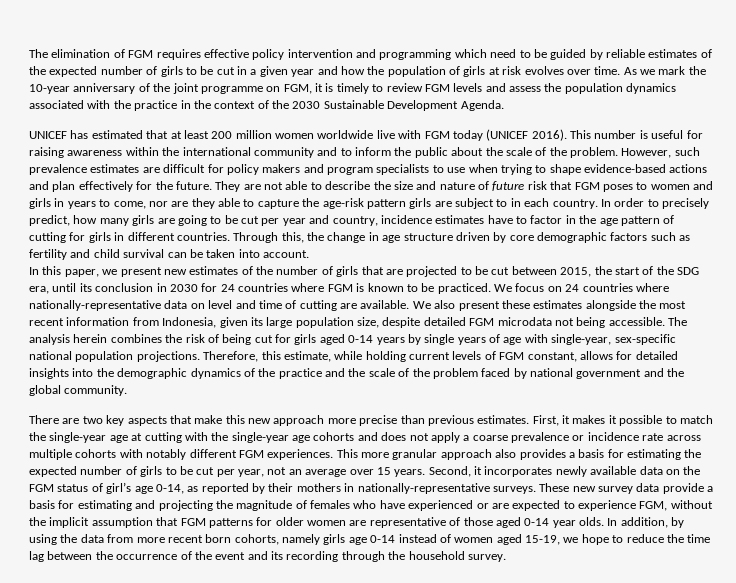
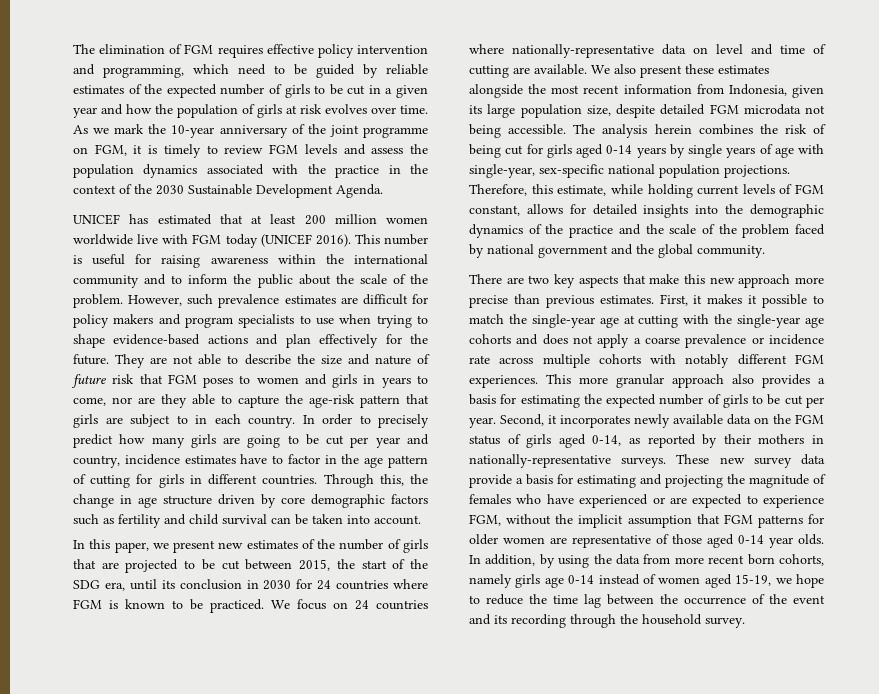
- The elimination of FGM requires effective policy intervention and programming which need to be guided by reliable estimates of the expected number of girls to be cut in a given year and how the population of girls at risk evolves over time.
+ The elimination of FGM requires effective policy intervention and programming, which need to be guided by reliable estimates of the expected number of girls to be cut in a given year and how the population of girls at risk evolves over time.
- They are not able to describe the size and nature of future risk that FGM poses to women and girls in years to come, nor are they able to capture the age-risk pattern girls are subject to in each country.
+ They are not able to describe the size and nature of future risk that FGM poses to women and girls in years to come, nor are they able to capture the age-risk pattern that girls are subject to in each country.
- In order to precisely predict, how many girls are going to be cut per year and country, incidence estimates have to factor in the age pattern of cutting for girls in different countries.
+ In order to precisely predict how many girls are going to be cut per year and country, incidence estimates have to factor in the age pattern of cutting for girls in different countries.
- This more granular approach also provides a basis for estimating the expected number of girls to be cut per year, not an average over 15 years.
+ This more granular approach also provides a basis for estimating the expected number of girls to be cut per year.
- Second, it incorporates newly available data on the FGM status of girl’s age 0-14, as reported by their mothers in nationally-representative surveys.
+ Second, it incorporates newly available data on the FGM status of girls aged 0-14, as reported by their mothers in nationally-representative surveys.

